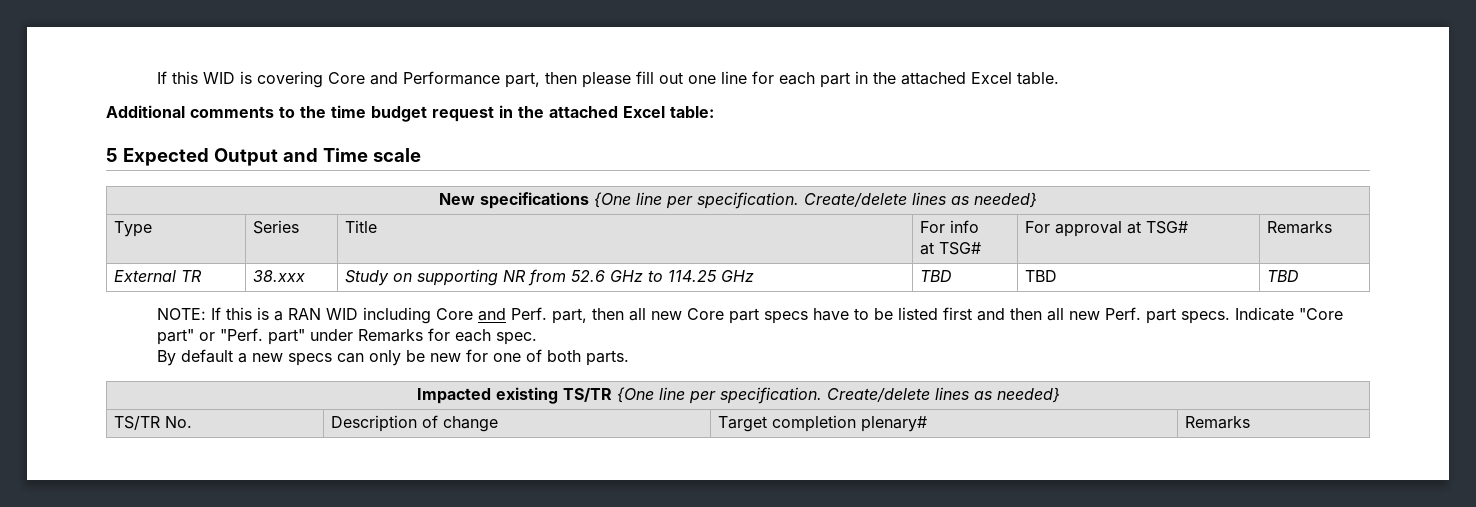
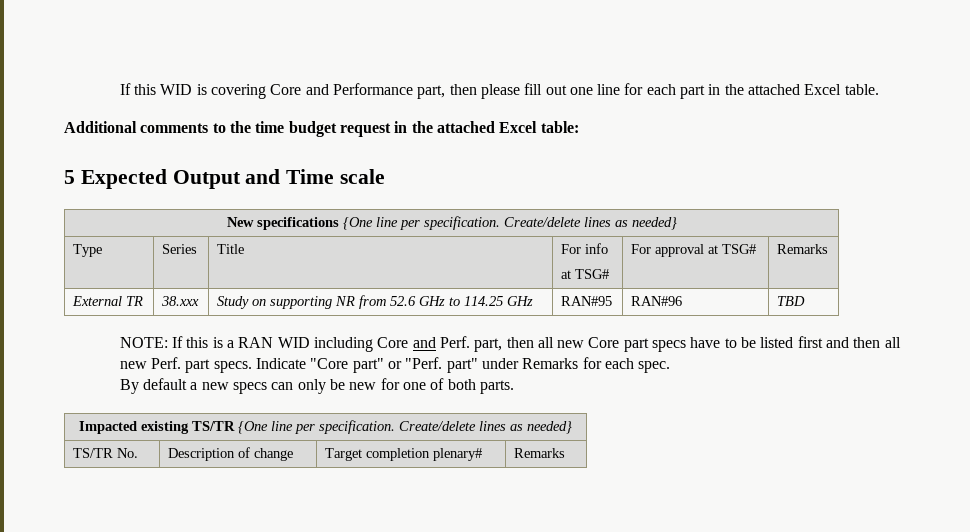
- External TR | 38.xxx | Study on supporting NR from 52.6 GHz to 114.25 GHz | TBD | TBD | TBD
+ External TR | 38.xxx | Study on supporting NR from 52.6 GHz to 114.25 GHz | RAN#95 | RAN#96 | TBD

